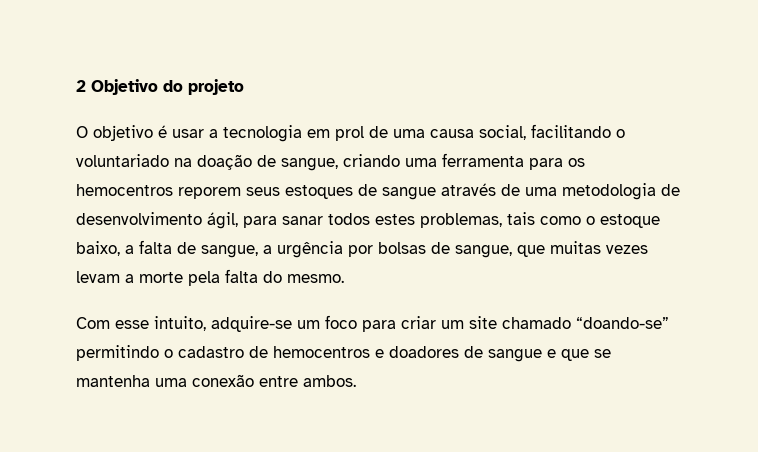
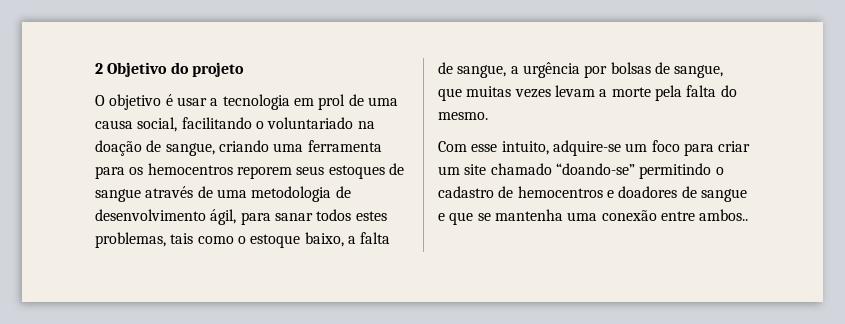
- Com esse intuito, adquire-se um foco para criar um site chamado “doando-se” permitindo o cadastro de hemocentros e doadores de sangue e que se mantenha uma conexão entre ambos.
+ Com esse intuito, adquire-se um foco para criar um site chamado “doando-se” permitindo o cadastro de hemocentros e doadores de sangue e que se mantenha uma conexão entre ambos..

